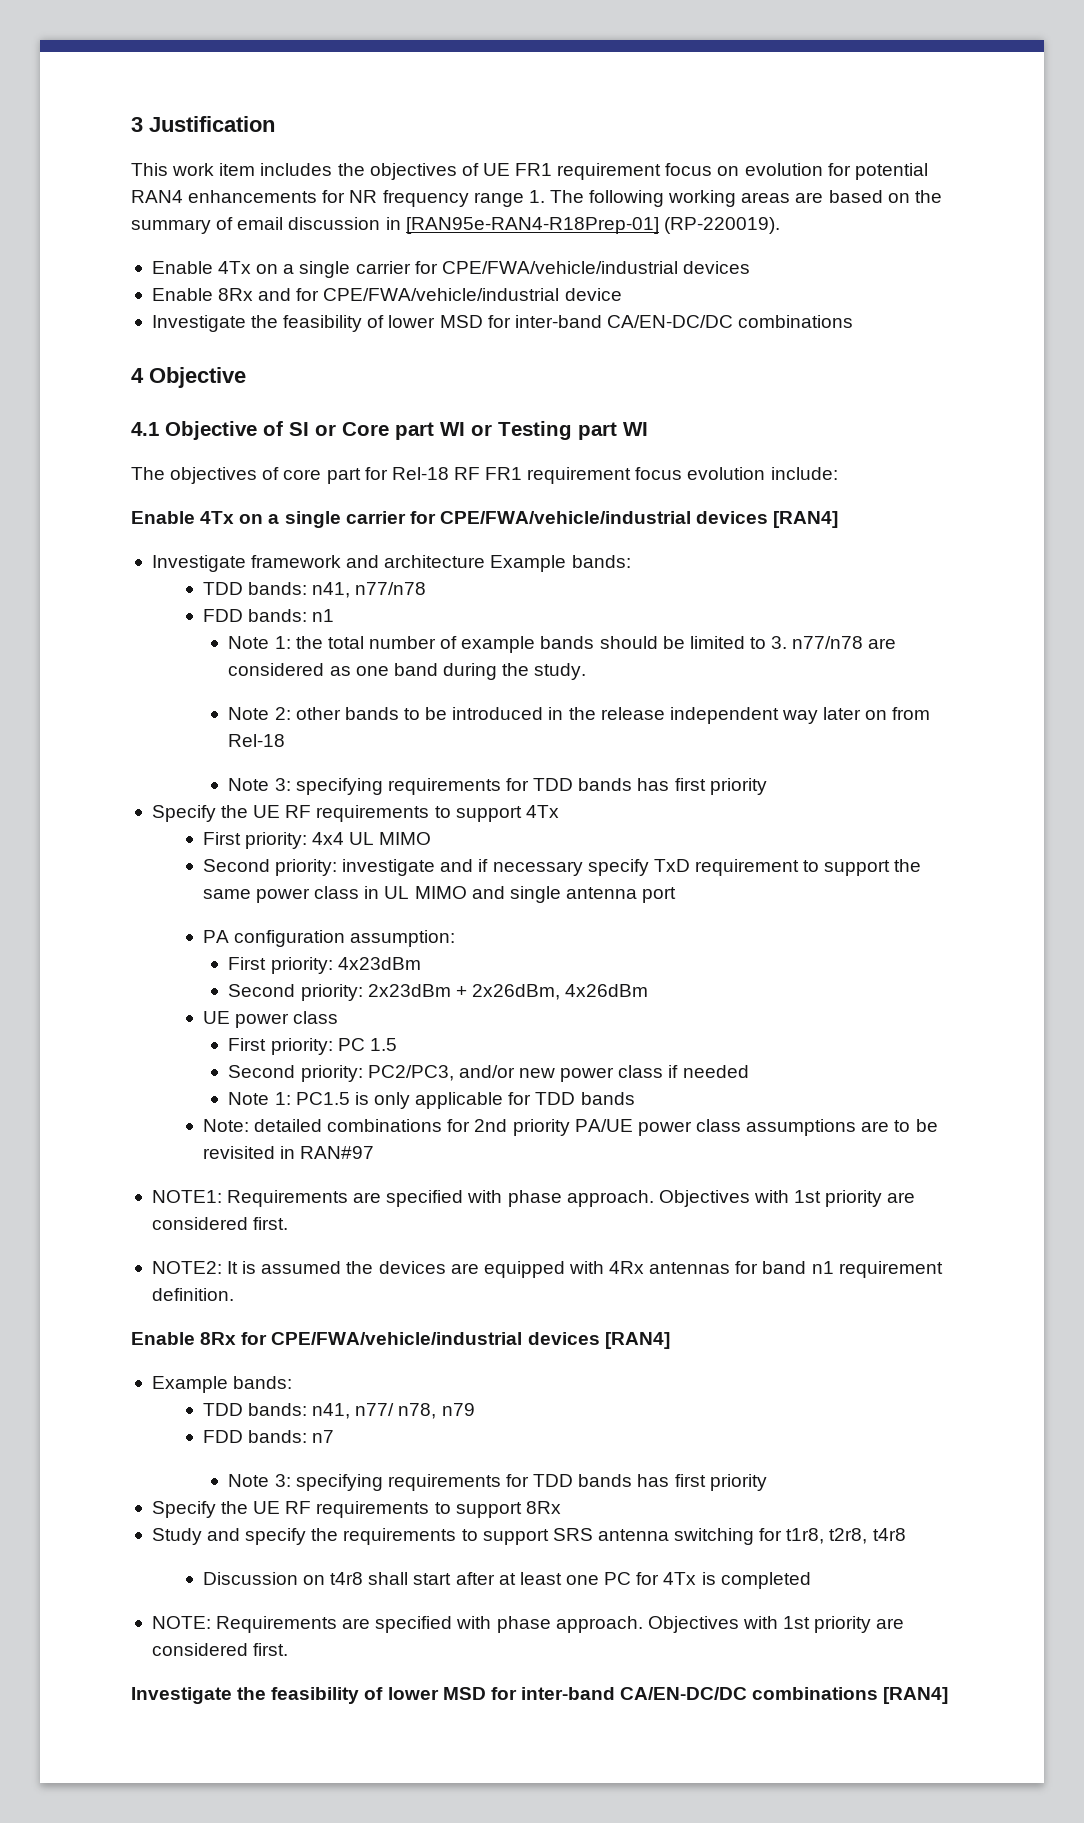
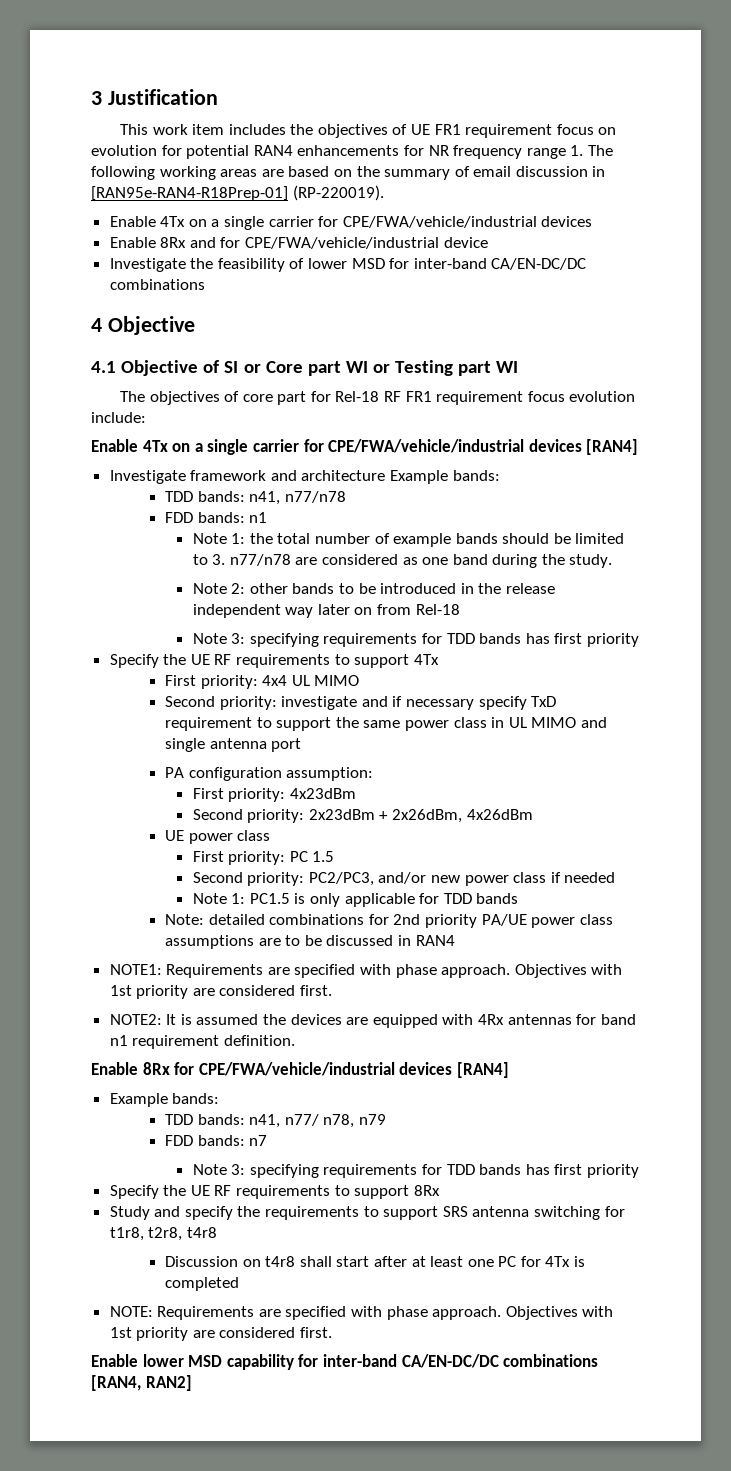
- Note: detailed combinations for 2nd priority PA/UE power class assumptions are to be revisited in RAN#97
+ Note: detailed combinations for 2nd priority PA/UE power class assumptions are to be discussed in RAN4
- Investigate the feasibility of lower MSD for inter-band CA/EN-DC/DC combinations [RAN4]
+ Enable lower MSD capability for inter-band CA/EN-DC/DC combinations [RAN4, RAN2]

